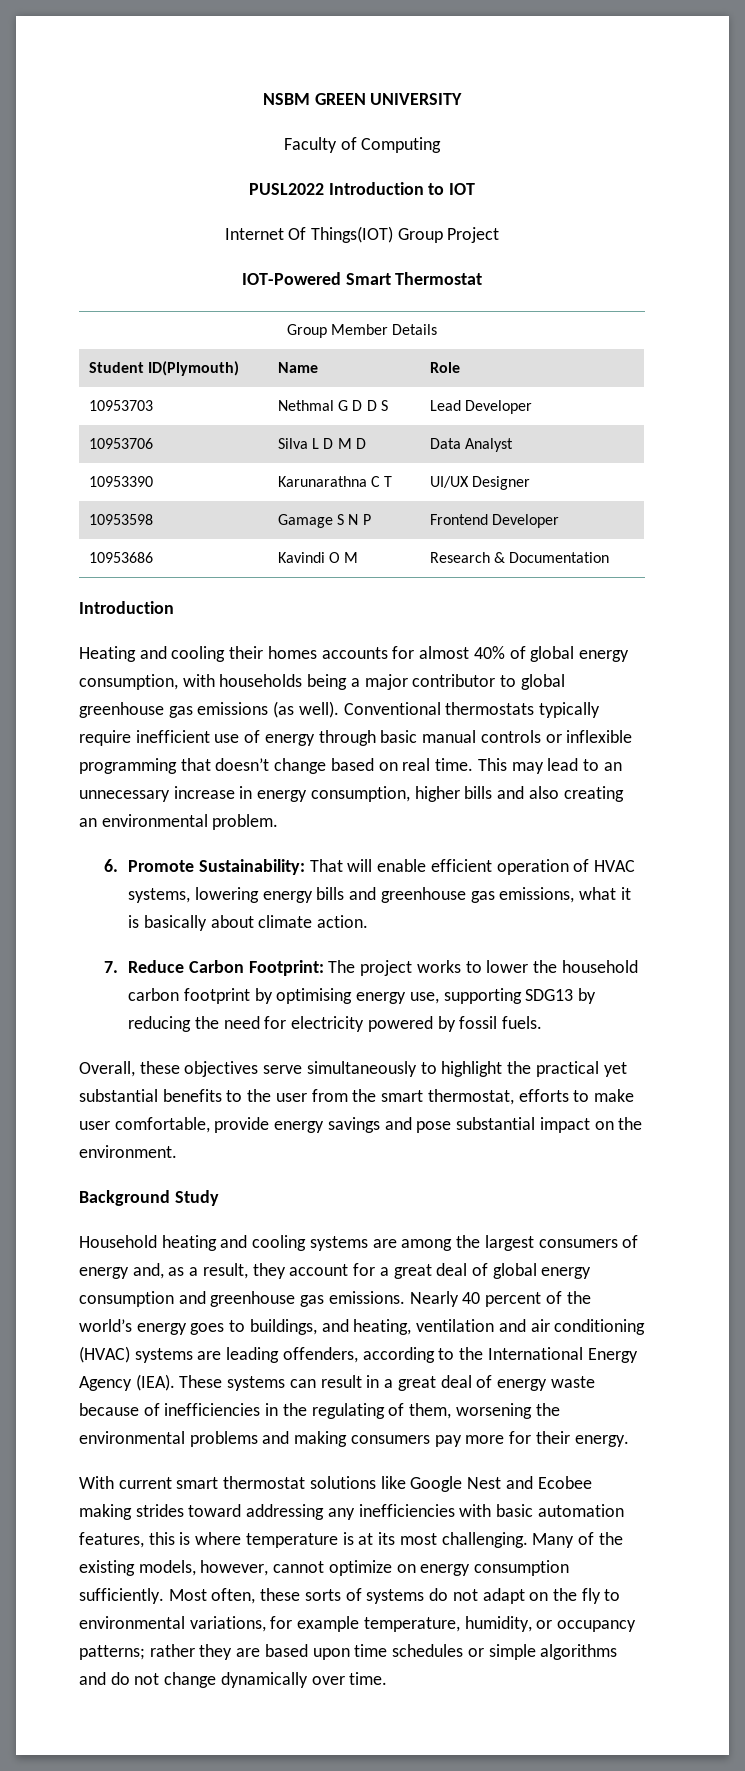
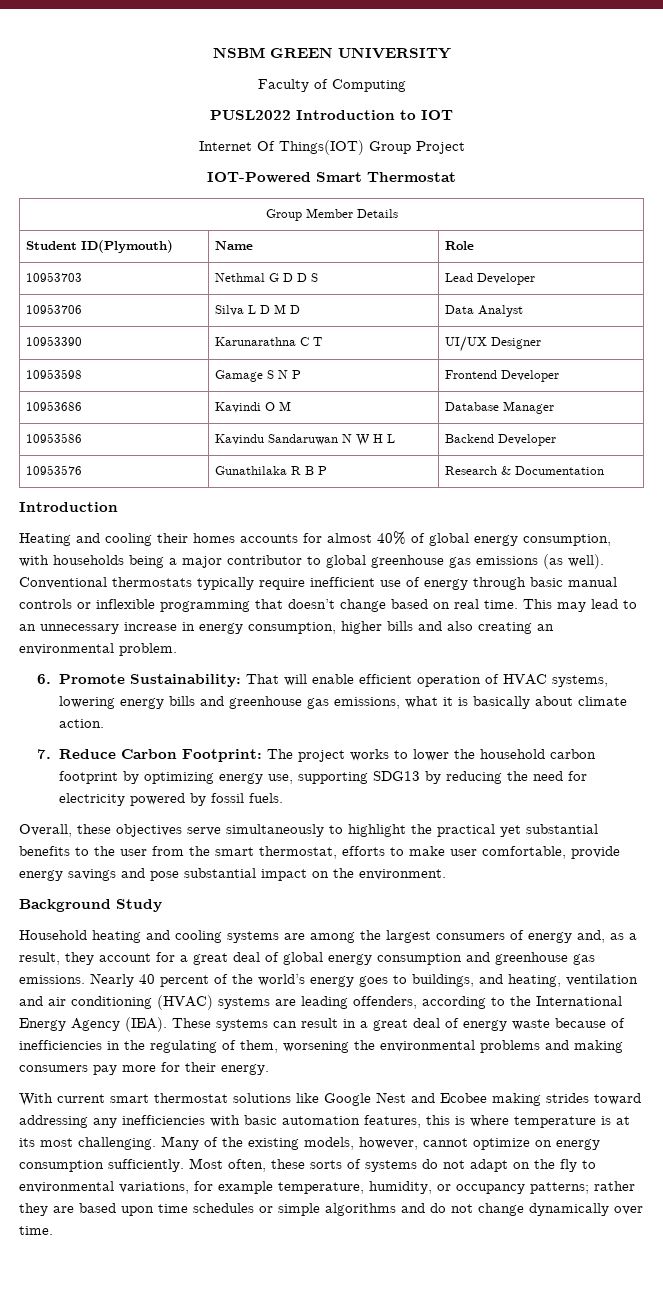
- 10953686 | Kavindi O M | Research & Documentation
+ 10953686 | Kavindi O M | Database Manager
+ 10953586 | Kavindu Sandaruwan N W H L | Backend Developer
+ 10953576 | Gunathilaka R B P | Research & Documentation
- 7. Reduce Carbon Footprint: The project works to lower the household carbon footprint by optimising energy use, supporting SDG13 by reducing the need for electricity powered by fossil fuels.
+ 7. Reduce Carbon Footprint: The project works to lower the household carbon footprint by optimizing energy use, supporting SDG13 by reducing the need for electricity powered by fossil fuels.

